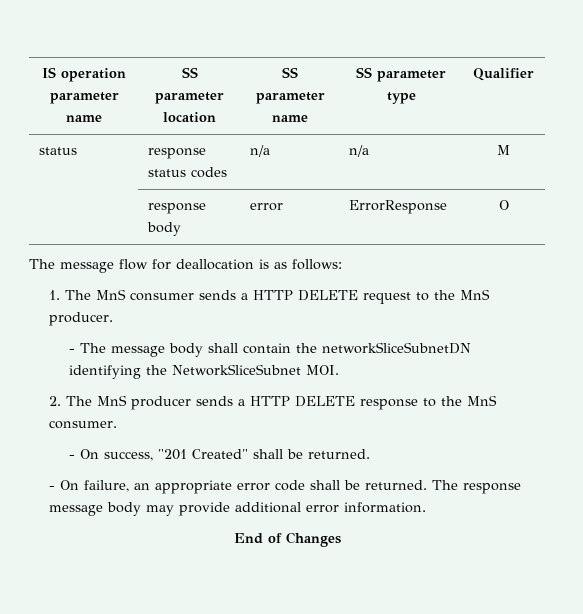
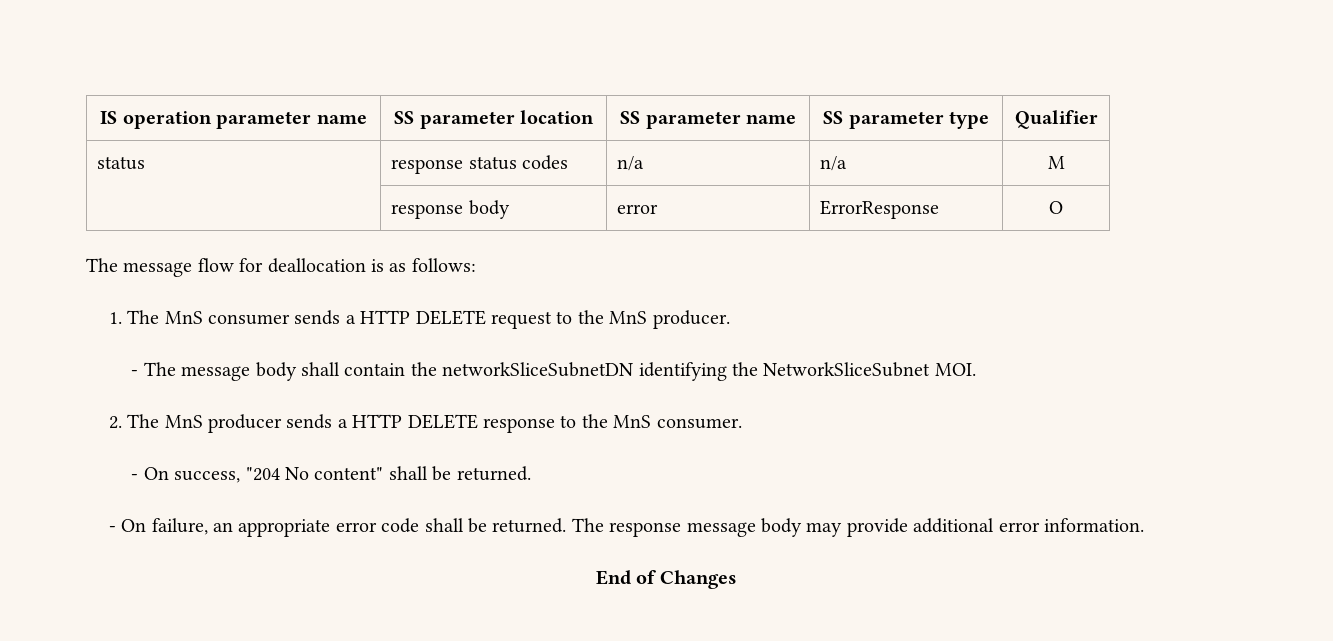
- - On success, "201 Created" shall be returned.
+ - On success, "204 No content" shall be returned.

